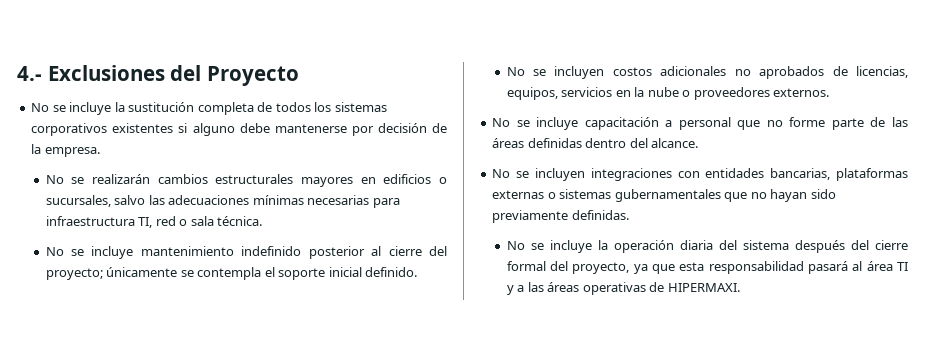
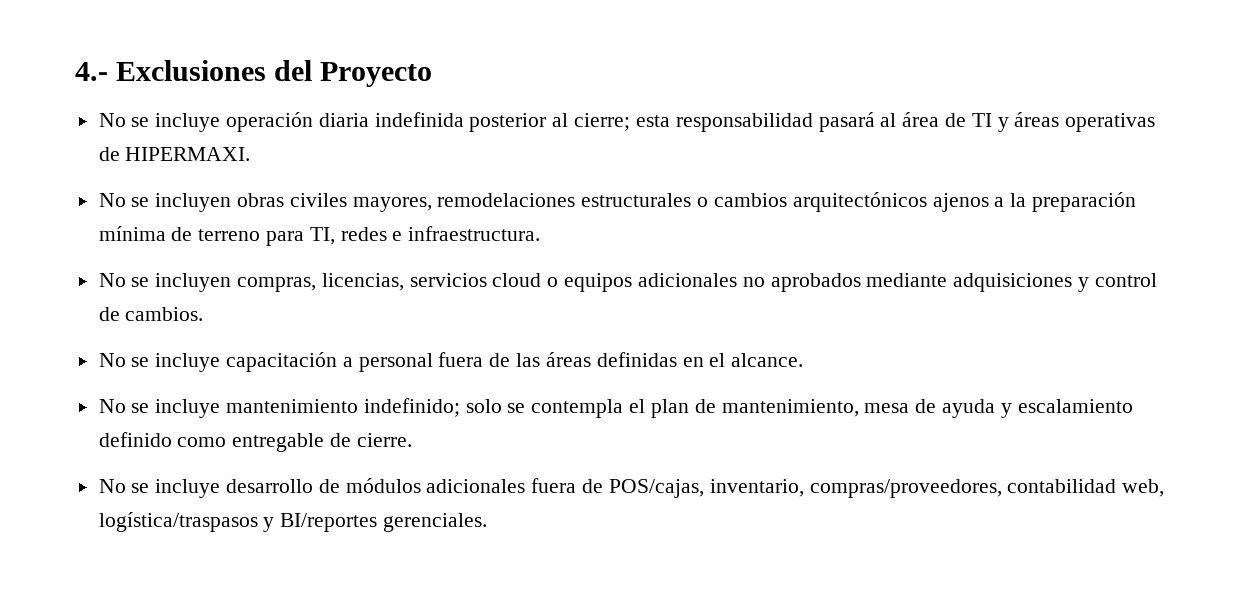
- No se incluye la sustitución completa de todos los sistemas corporativos existentes si alguno debe mantenerse por decisión de la empresa.
- No se realizarán cambios estructurales mayores en edificios o sucursales, salvo las adecuaciones mínimas necesarias para infraestructura TI, red o sala técnica.
- No se incluye mantenimiento indefinido posterior al cierre del proyecto; únicamente se contempla el soporte inicial definido.
- No se incluyen costos adicionales no aprobados de licencias, equipos, servicios en la nube o proveedores externos.
+ No se incluye operación diaria indefinida posterior al cierre; esta responsabilidad pasará al área de TI y áreas operativas de HIPERMAXI.
+ No se incluyen obras civiles mayores, remodelaciones estructurales o cambios arquitectónicos ajenos a la preparación mínima de terreno para TI, redes e infraestructura.
+ No se incluyen compras, licencias, servicios cloud o equipos adicionales no aprobados mediante adquisiciones y control de cambios.
- No se incluye capacitación a personal que no forme parte de las áreas definidas dentro del alcance.
+ No se incluye capacitación a personal fuera de las áreas definidas en el alcance.
- No se incluyen integraciones con entidades bancarias, plataformas externas o sistemas gubernamentales que no hayan sido previamente definidas.
- No se incluye la operación diaria del sistema después del cierre formal del proyecto, ya que esta responsabilidad pasará al área TI y a las áreas operativas de HIPERMAXI.
+ No se incluye mantenimiento indefinido; solo se contempla el plan de mantenimiento, mesa de ayuda y escalamiento definido como entregable de cierre.
+ No se incluye desarrollo de módulos adicionales fuera de POS/cajas, inventario, compras/proveedores, contabilidad web, logística/traspasos y BI/reportes gerenciales.

